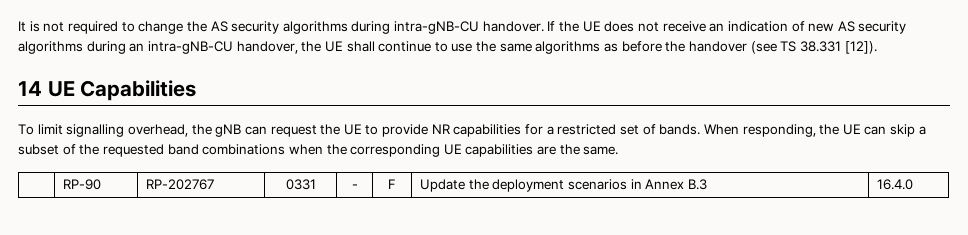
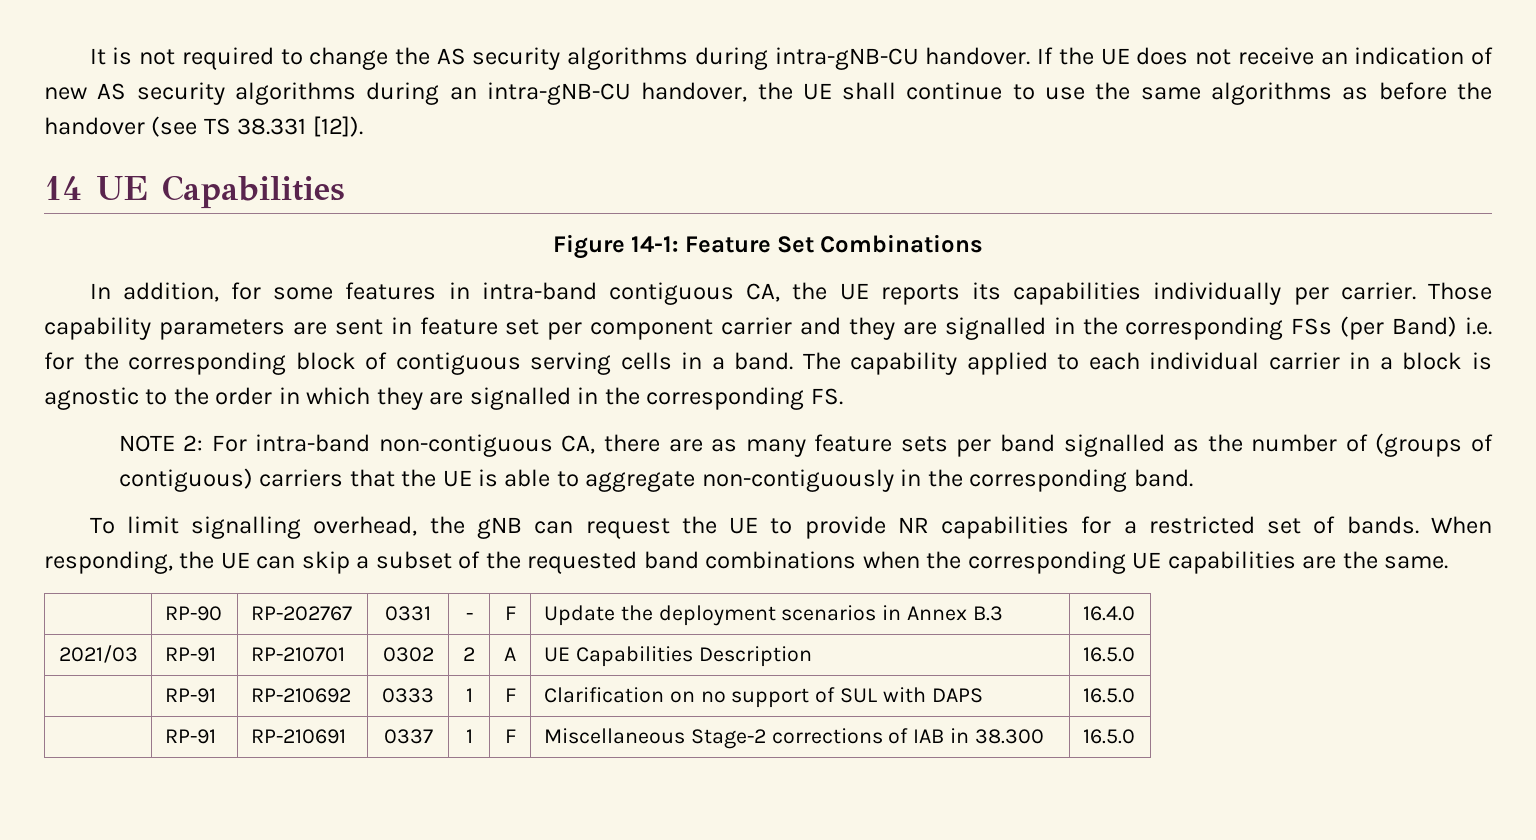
+ Figure 14-1: Feature Set Combinations
+ In addition, for some features in intra-band contiguous CA, the UE reports its capabilities individually per carrier. Those capability parameters are sent in feature set per component carrier and they are signalled in the corresponding FSs (per Band) i.e. for the corresponding block of contiguous serving cells in a band. The capability applied to each individual carrier in a block is agnostic to the order in which they are signalled in the corresponding FS.
+ NOTE 2: For intra-band non-contiguous CA, there are as many feature sets per band signalled as the number of (groups of contiguous) carriers that the UE is able to aggregate non-contiguously in the corresponding band.
+ 2021/03 | RP-91 | RP-210701 | 0302 | 2 | A | UE Capabilities Description | 16.5.0
+ | RP-91 | RP-210692 | 0333 | 1 | F | Clarification on no support of SUL with DAPS | 16.5.0
+ | RP-91 | RP-210691 | 0337 | 1 | F | Miscellaneous Stage-2 corrections of IAB in 38.300 | 16.5.0

